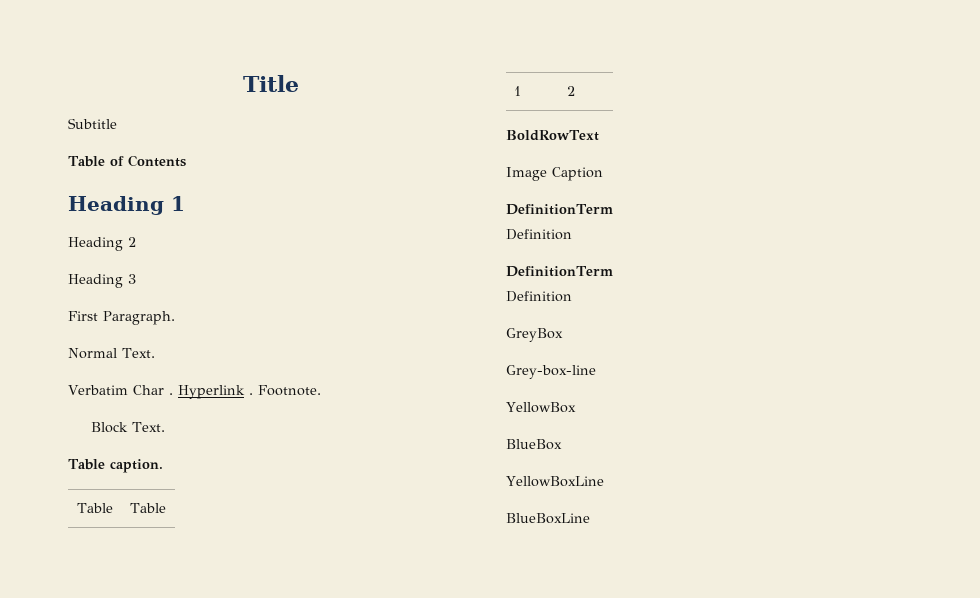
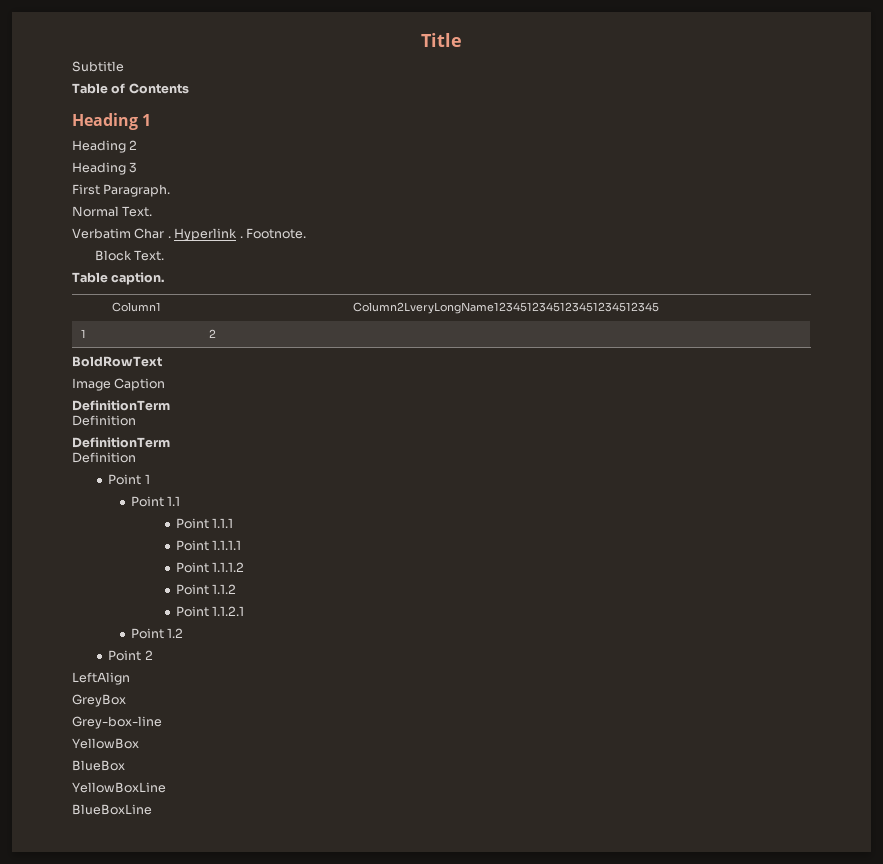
- Table | Table
+ Column1 | Column2LveryLongName1234512345123451234512345
+ Point 1
+ Point 1.1
+ Point 1.1.1
+ Point 1.1.1.1
+ Point 1.1.1.2
+ Point 1.1.2
+ Point 1.1.2.1
+ Point 1.2
+ Point 2
+ LeftAlign

